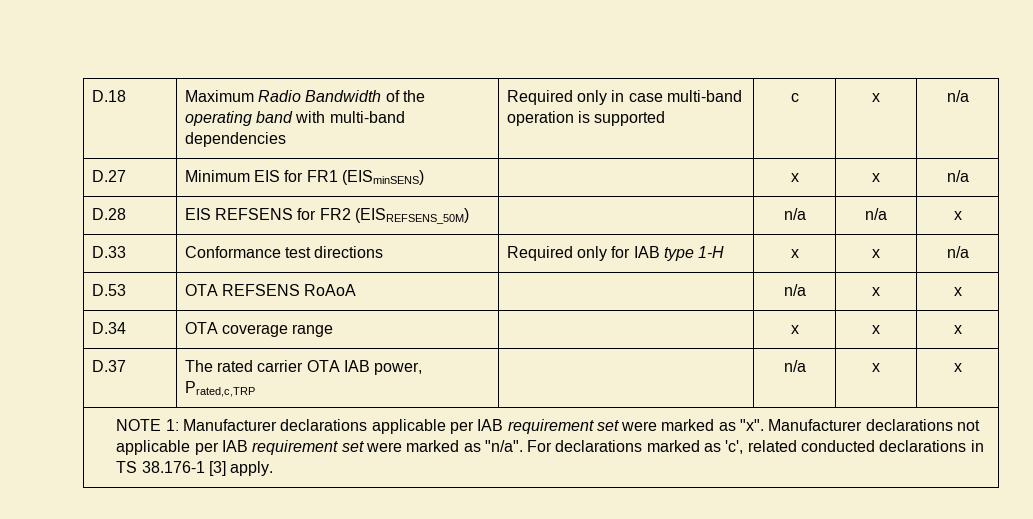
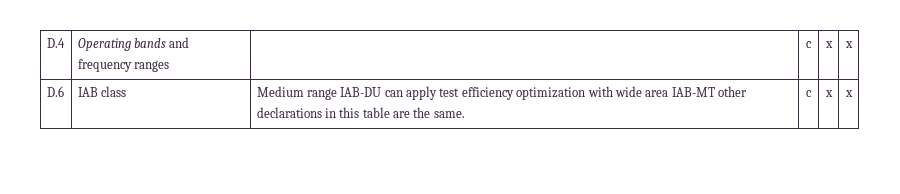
- D.18 | Maximum Radio Bandwidth of the operating band with multi-band dependencies | Required only in case multi-band operation is supported | c | x | n/a
- D.27 | Minimum EIS for FR1 (EISminSENS) | | x | x | n/a
- D.28 | EIS REFSENS for FR2 (EISREFSENS_50M) | | n/a | n/a | x
- D.33 | Conformance test directions | Required only for IAB type 1-H | x | x | n/a
- D.53 | OTA REFSENS RoAoA | | n/a | x | x
- D.34 | OTA coverage range | | x | x | x
- D.37 | The rated carrier OTA IAB power, Prated,c,TRP | | n/a | x | x
- NOTE 1: Manufacturer declarations applicable per IAB requirement set were marked as "x". Manufacturer declarations not applicable per IAB requirement set were marked as "n/a". For declarations marked as 'c', related conducted declarations in TS 38.176-1 [3] apply.
+ D.4 | Operating bands and frequency ranges | | c | x | x
+ D.6 | IAB class | Medium range IAB-DU can apply test efficiency optimization with wide area IAB-MT other declarations in this table are the same. | c | x | x

